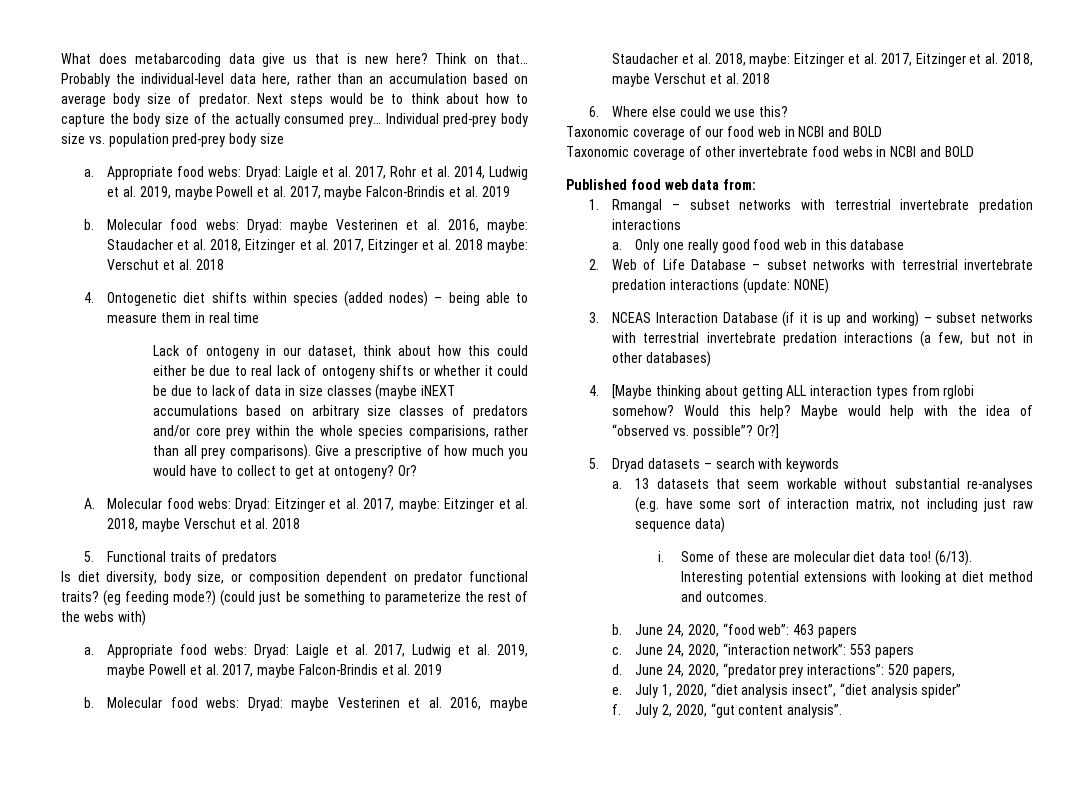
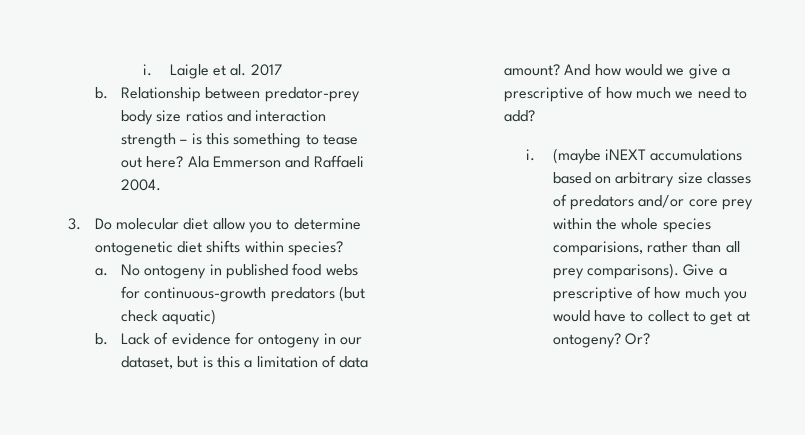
- What does metabarcoding data give us that is new here? Think on that… Probably the individual-level data here, rather than an accumulation based on average body size of predator. Next steps would be to think about how to capture the body size of the actually consumed prey… Individual pred-prey body size vs. population pred-prey body size
- a. Appropriate food webs: Dryad: Laigle et al. 2017, Rohr et al. 2014, Ludwig et al. 2019, maybe Powell et al. 2017, maybe Falcon-Brindis et al. 2019
- b. Molecular food webs: Dryad: maybe Vesterinen et al. 2016, maybe: Staudacher et al. 2018, Eitzinger et al. 2017, Eitzinger et al. 2018 maybe: Verschut et al. 2018
- 4. Ontogenetic diet shifts within species (added nodes) – being able to measure them in real time
- Lack of ontogeny in our dataset, think about how this could either be due to real lack of ontogeny shifts or whether it could be due to lack of data in size classes (maybe iNEXT accumulations based on arbitrary size classes of predators and/or core prey within the whole species comparisions, rather than all prey comparisons).
+ i. Laigle et al. 2017
+ b. Relationship between predator-prey body size ratios and interaction strength – is this something to tease out here? Ala Emmerson and Raffaeli 2004.
+ 3. Do molecular diet allow you to determine ontogenetic diet shifts within species?
+ a. No ontogeny in published food webs for continuous-growth predators (but check aquatic)
+ b. Lack of evidence for ontogeny in our dataset, but is this a limitation of data amount? And how would we give a prescriptive of how much we need to add?
+ i. (maybe iNEXT accumulations based on arbitrary size classes of predators and/or core prey within the whole species comparisions, rather than all prey comparisons).
- A. Molecular food webs: Dryad: Eitzinger et al. 2017, maybe: Eitzinger et al. 2018, maybe Verschut et al. 2018
- 5. Functional traits of predators
- Is diet diversity, body size, or composition dependent on predator functional traits? (eg feeding mode?) (could just be something to parameterize the rest of the webs with)
- a. Appropriate food webs: Dryad: Laigle et al. 2017, Ludwig et al. 2019, maybe Powell et al. 2017, maybe Falcon-Brindis et al. 2019
- b. Molecular food webs: Dryad: maybe Vesterinen et al. 2016, maybe Staudacher et al. 2018, maybe: Eitzinger et al. 2017, Eitzinger et al. 2018, maybe Verschut et al. 2018
- 6. Where else could we use this?
- Taxonomic coverage of our food web in NCBI and BOLD
- Taxonomic coverage of other invertebrate food webs in NCBI and BOLD
- Published food web data from:
- 1. Rmangal – subset networks with terrestrial invertebrate predation interactions
- a. Only one really good food web in this database
- 2. Web of Life Database – subset networks with terrestrial invertebrate predation interactions (update: NONE)
- 3. NCEAS Interaction Database (if it is up and working) – subset networks with terrestrial invertebrate predation interactions (a few, but not in other databases)
- 4. [Maybe thinking about getting ALL interaction types from rglobi somehow? Would this help? Maybe would help with the idea of “observed vs. possible”? Or?]
- 5. Dryad datasets – search with keywords
- a. 13 datasets that seem workable without substantial re-analyses (e.g. have some sort of interaction matrix, not including just raw sequence data)
- i. Some of these are molecular diet data too! (6/13). Interesting potential extensions with looking at diet method and outcomes.
- b. June 24, 2020, “food web”: 463 papers
- c. June 24, 2020, “interaction network”: 553 papers
- d. June 24, 2020, “predator prey interactions”: 520 papers,
- e. July 1, 2020, “diet analysis insect”, “diet analysis spider”
- f. July 2, 2020, “gut content analysis”.

